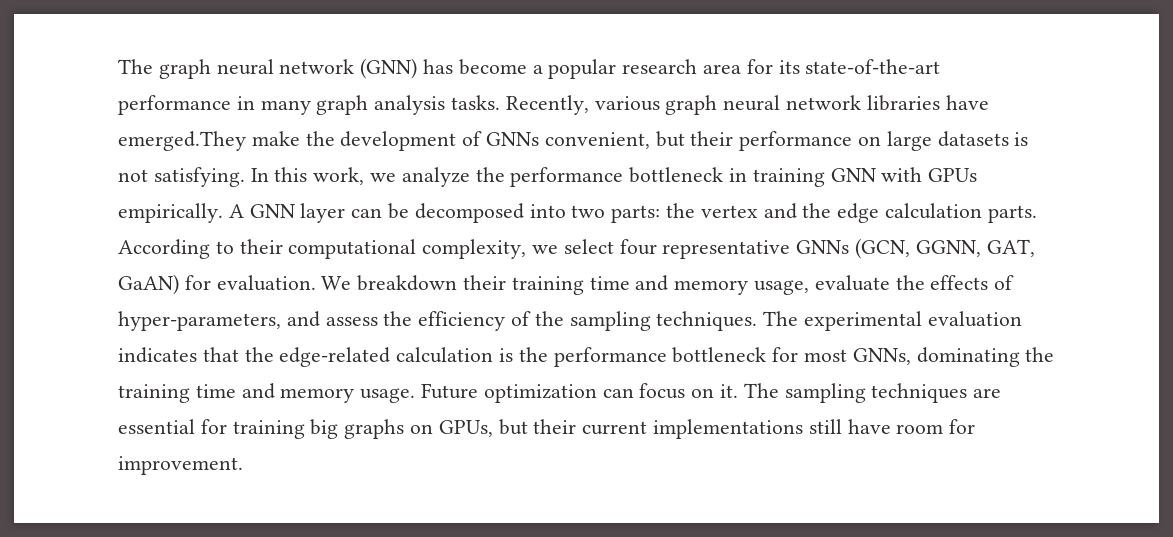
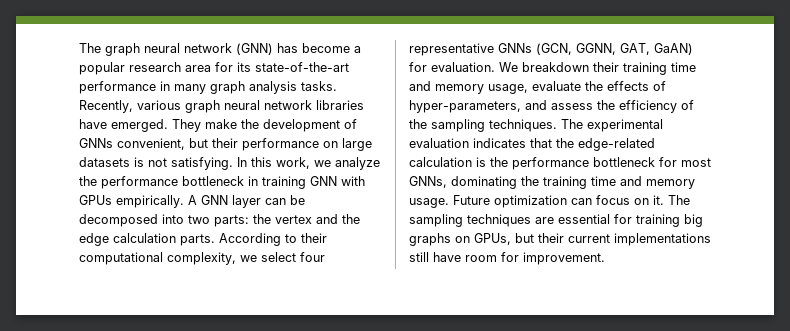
- Recently, various graph neural network libraries have emerged.They make the development of GNNs convenient, but their performance on large datasets is not satisfying.
+ Recently, various graph neural network libraries have emerged. They make the development of GNNs convenient, but their performance on large datasets is not satisfying.

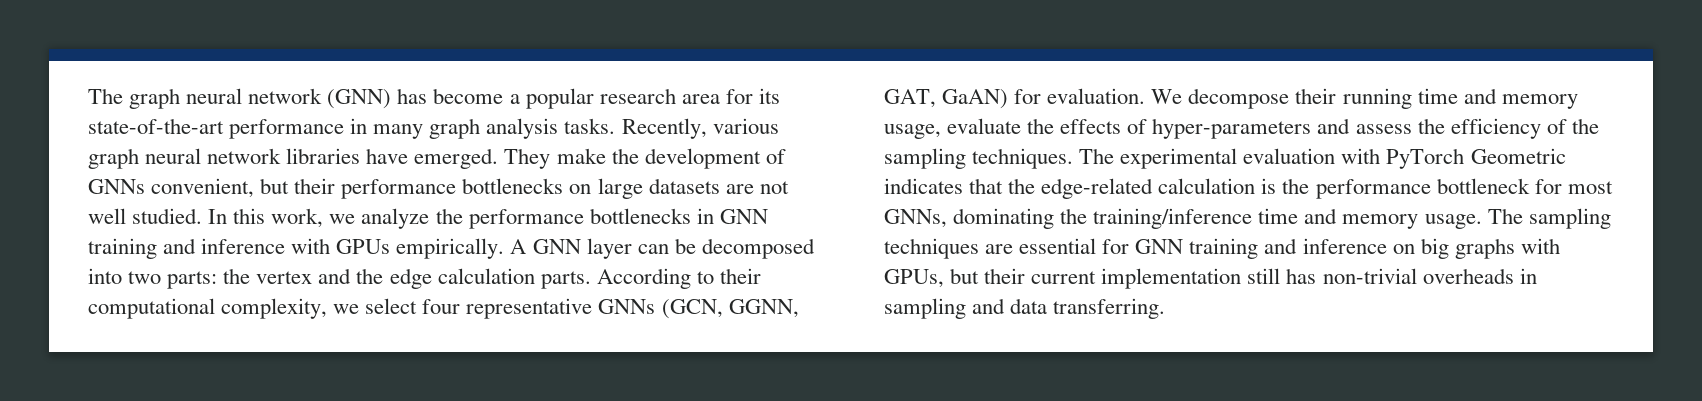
- They make the development of GNNs convenient, but their performance on large datasets is not satisfying.
+ They make the development of GNNs convenient, but their performance bottlenecks on large datasets are not well studied.
- In this work, we analyze the performance bottleneck in training GNN with GPUs empirically.
+ In this work, we analyze the performance bottlenecks in GNN training and inference with GPUs empirically.
- We breakdown their training time and memory usage, evaluate the effects of hyper-parameters, and assess the efficiency of the sampling techniques.
+ We decompose their running time and memory usage, evaluate the effects of hyper-parameters and assess the efficiency of the sampling techniques.
- The experimental evaluation indicates that the edge-related calculation is the performance bottleneck for most GNNs, dominating the training time and memory usage.
+ The experimental evaluation with PyTorch Geometric indicates that the edge-related calculation is the performance bottleneck for most GNNs, dominating the training/inference time and memory usage.
- Future optimization can focus on it.
- The sampling techniques are essential for training big graphs on GPUs, but their current implementations still have room for improvement.
+ The sampling techniques are essential for GNN training and inference on big graphs with GPUs, but their current implementation still has non-trivial overheads in sampling and data transferring.

